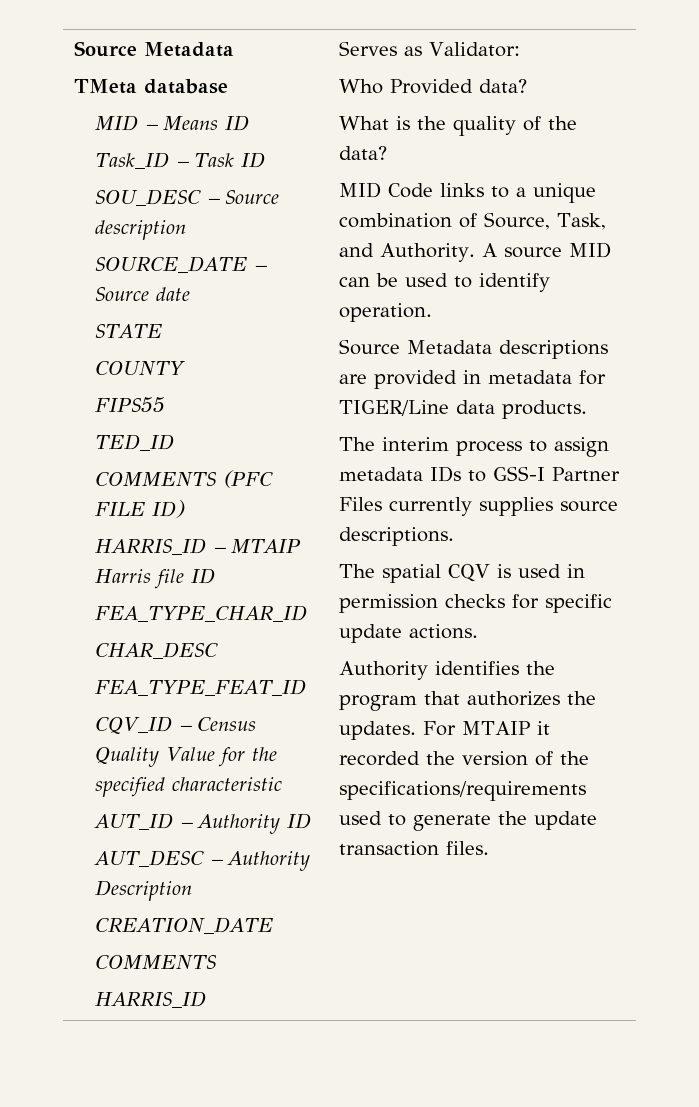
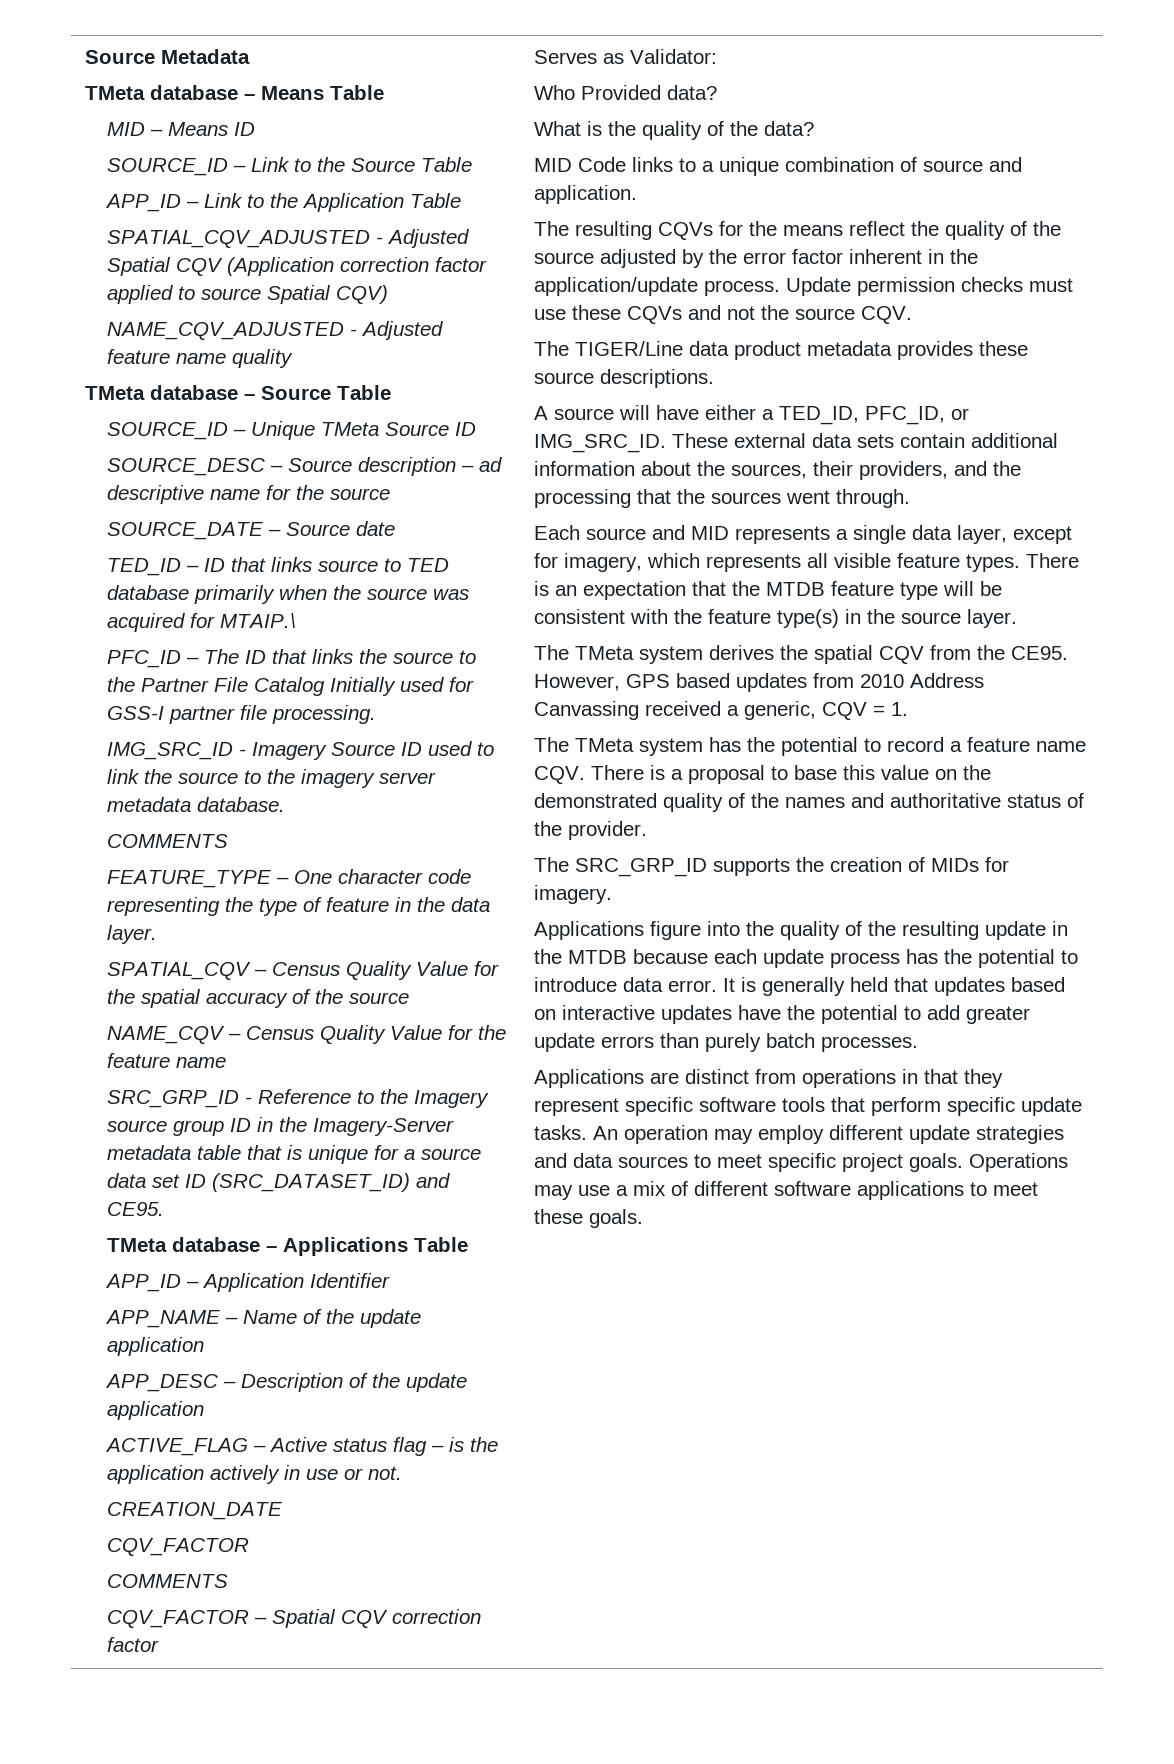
- TMeta database
+ TMeta database – Means Table
- Task_ID – Task ID
- SOU_DESC – Source description
+ SOURCE_ID – Link to the Source Table
+ APP_ID – Link to the Application Table
+ SPATIAL_CQV_ADJUSTED - Adjusted Spatial CQV (Application correction factor applied to source Spatial CQV)
+ NAME_CQV_ADJUSTED - Adjusted feature name quality
+ TMeta database – Source Table
+ SOURCE_ID – Unique TMeta Source ID
+ SOURCE_DESC – Source description – ad descriptive name for the source
  SOURCE_DATE – Source date
- STATE
- COUNTY
- FIPS55
- TED_ID
- COMMENTS (PFC FILE ID)
- HARRIS_ID – MTAIP Harris file ID
- FEA_TYPE_CHAR_ID
- CHAR_DESC
- FEA_TYPE_FEAT_ID
- CQV_ID – Census Quality Value for the specified characteristic
- AUT_ID – Authority ID
- AUT_DESC – Authority Description
+ TED_ID – ID that links source to TED database primarily when the source was acquired for MTAIP.\
+ PFC_ID – The ID that links the source to the Partner File Catalog Initially used for GSS-I partner file processing.
+ IMG_SRC_ID - Imagery Source ID used to link the source to the imagery server metadata database.
+ COMMENTS
+ FEATURE_TYPE – One character code representing the type of feature in the data layer.
+ SPATIAL_CQV – Census Quality Value for the spatial accuracy of the source
+ NAME_CQV – Census Quality Value for the feature name
+ SRC_GRP_ID - Reference to the Imagery source group ID in the Imagery-Server metadata table that is unique for a source data set ID (SRC_DATASET_ID) and CE95.
+ TMeta database – Applications Table
+ APP_ID – Application Identifier
+ APP_NAME – Name of the update application
+ APP_DESC – Description of the update application
+ ACTIVE_FLAG – Active status flag – is the application actively in use or not.
  CREATION_DATE
+ CQV_FACTOR
  COMMENTS
- HARRIS_ID
+ CQV_FACTOR – Spatial CQV correction factor
- MID Code links to a unique combination of Source, Task, and Authority. A source MID can be used to identify operation.
- Source Metadata descriptions are provided in metadata for TIGER/Line data products.
- The interim process to assign metadata IDs to GSS-I Partner Files currently supplies source descriptions.
- The spatial CQV is used in permission checks for specific update actions.
- Authority identifies the program that authorizes the updates. For MTAIP it recorded the version of the specifications/requirements used to generate the update transaction files.
+ MID Code links to a unique combination of source and application.
+ The resulting CQVs for the means reflect the quality of the source adjusted by the error factor inherent in the application/update process. Update permission checks must use these CQVs and not the source CQV.
+ The TIGER/Line data product metadata provides these source descriptions.
+ A source will have either a TED_ID, PFC_ID, or IMG_SRC_ID. These external data sets contain additional information about the sources, their providers, and the processing that the sources went through.
+ Each source and MID represents a single data layer, except for imagery, which represents all visible feature types. There is an expectation that the MTDB feature type will be consistent with the feature type(s) in the source layer.
+ The TMeta system derives the spatial CQV from the CE95. However, GPS based updates from 2010 Address Canvassing received a generic, CQV = 1.
+ The TMeta system has the potential to record a feature name CQV. There is a proposal to base this value on the demonstrated quality of the names and authoritative status of the provider.
+ The SRC_GRP_ID supports the creation of MIDs for imagery.
+ Applications figure into the quality of the resulting update in the MTDB because each update process has the potential to introduce data error. It is generally held that updates based on interactive updates have the potential to add greater update errors than purely batch processes.
+ Applications are distinct from operations in that they represent specific software tools that perform specific update tasks. An operation may employ different update strategies and data sources to meet specific project goals. Operations may use a mix of different software applications to meet these goals.

